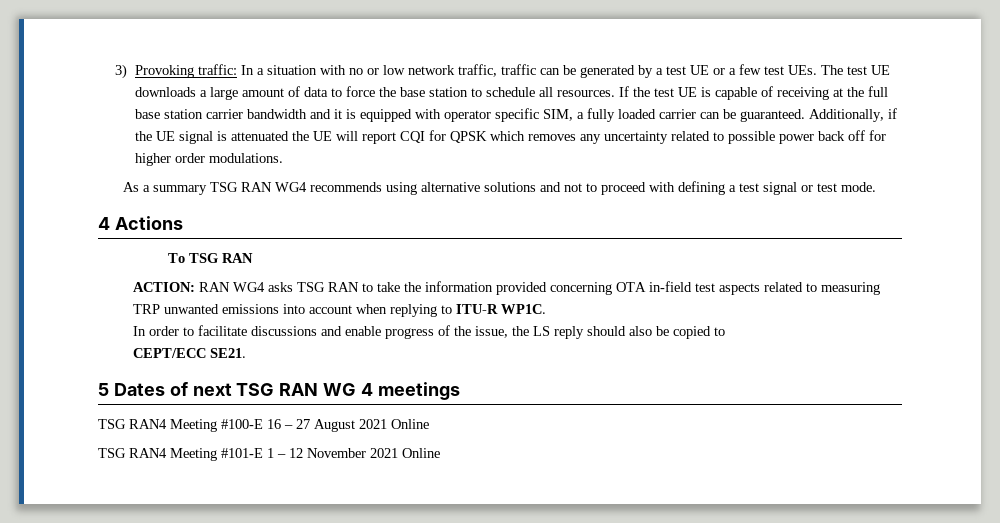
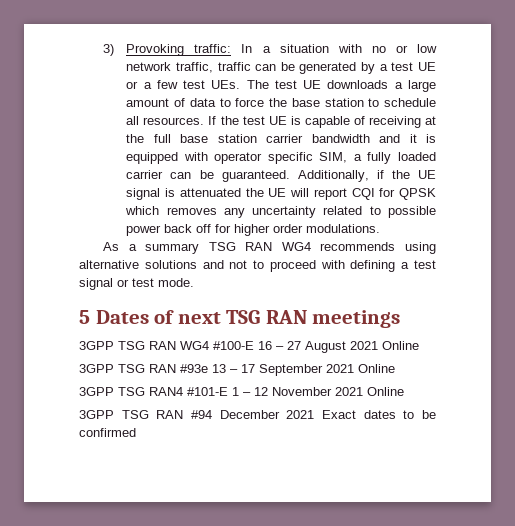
- 4 Actions
- To TSG RAN
- ACTION: RAN WG4 asks TSG RAN to take the information provided concerning OTA in-field test aspects related to measuring TRP unwanted emissions into account when replying to ITU-R WP1C.
- In order to facilitate discussions and enable progress of the issue, the LS reply should also be copied to
- CEPT/ECC SE21.
- 5 Dates of next TSG RAN WG 4 meetings
+ 5 Dates of next TSG RAN meetings
- TSG RAN4 Meeting #100-E 16 – 27 August 2021 Online
+ 3GPP TSG RAN WG4 #100-E 16 – 27 August 2021 Online
- TSG RAN4 Meeting #101-E 1 – 12 November 2021 Online
+ 3GPP TSG RAN #93e 13 – 17 September 2021 Online
+ 3GPP TSG RAN4 #101-E 1 – 12 November 2021 Online
+ 3GPP TSG RAN #94 December 2021 Exact dates to be confirmed

